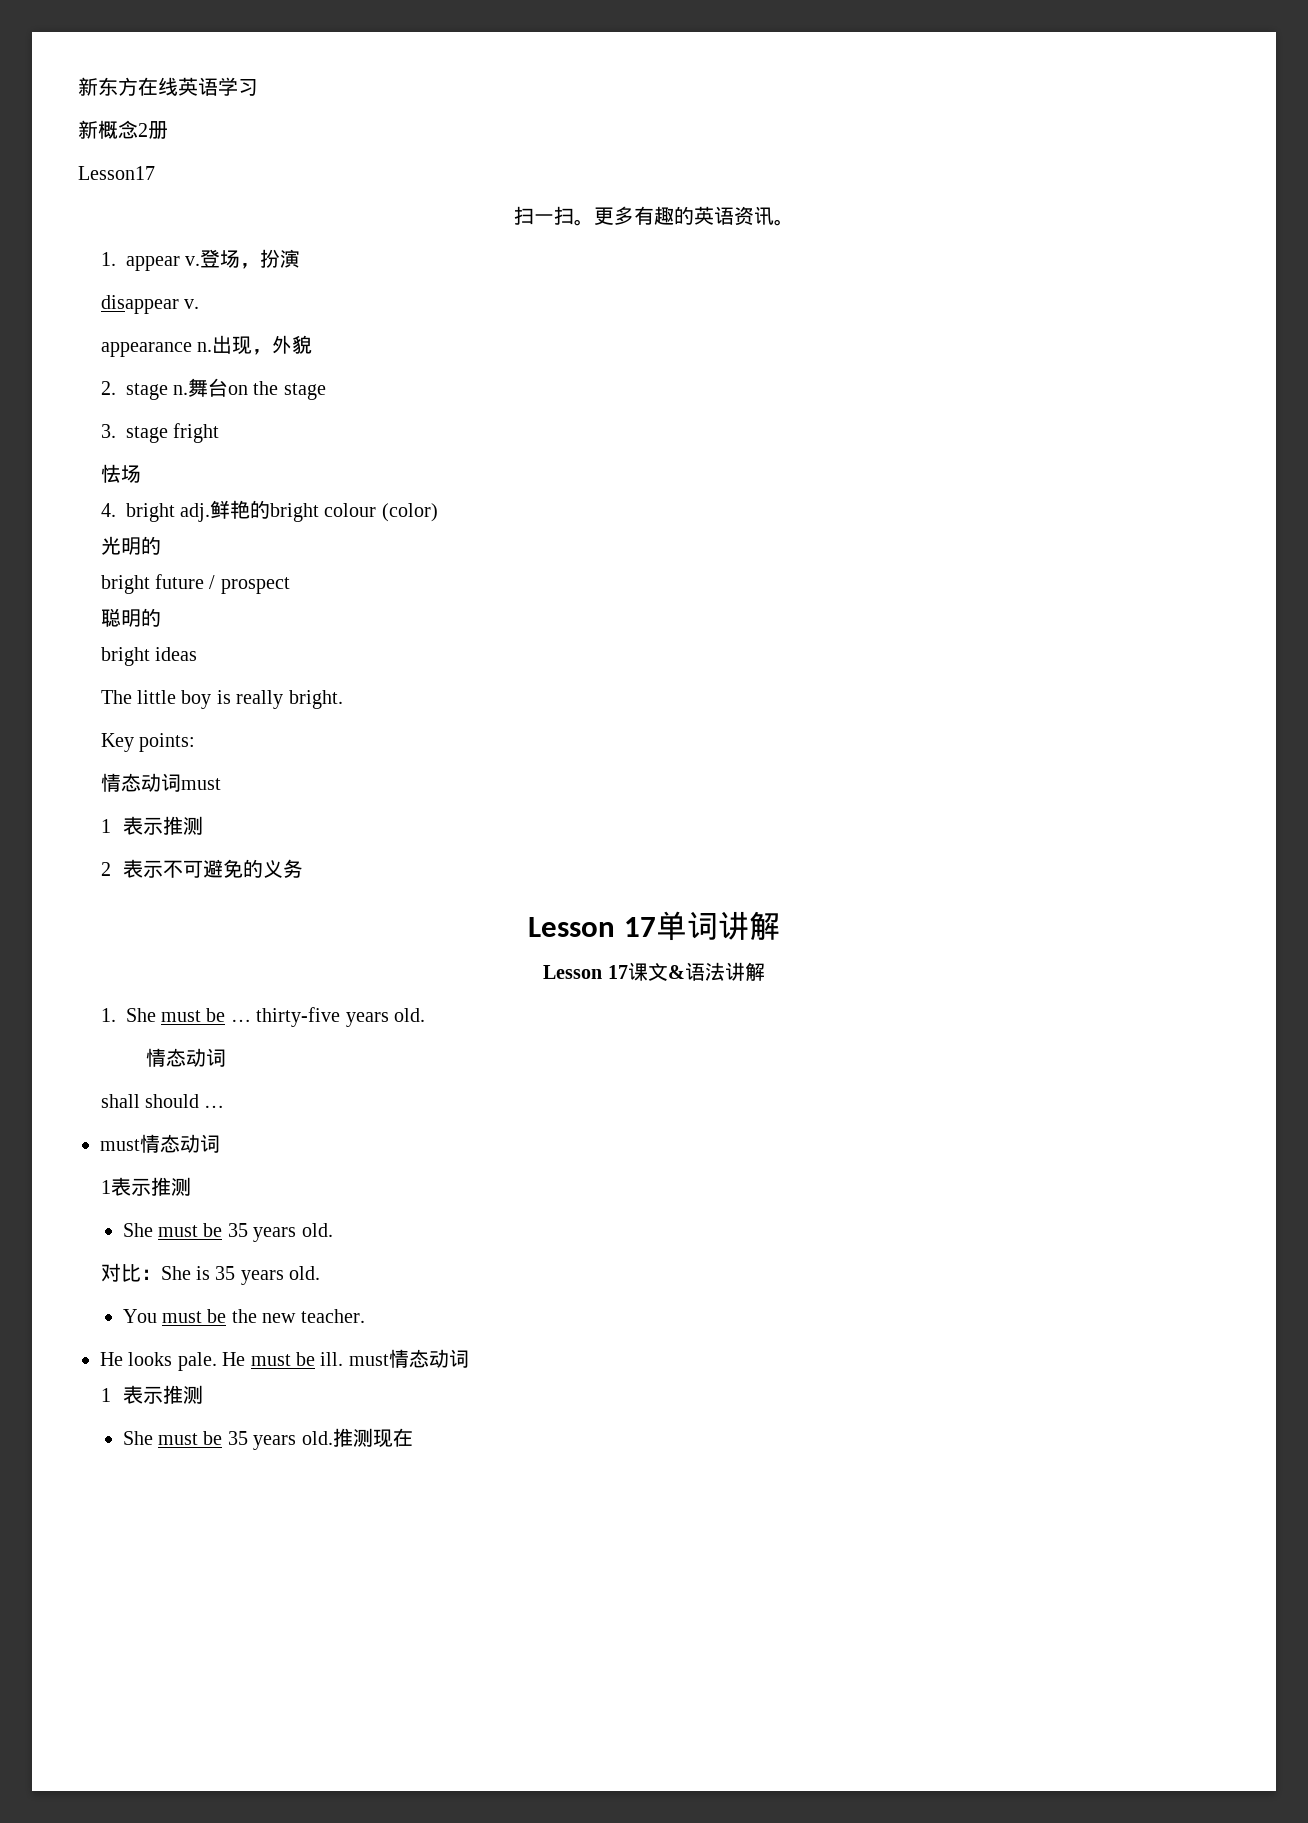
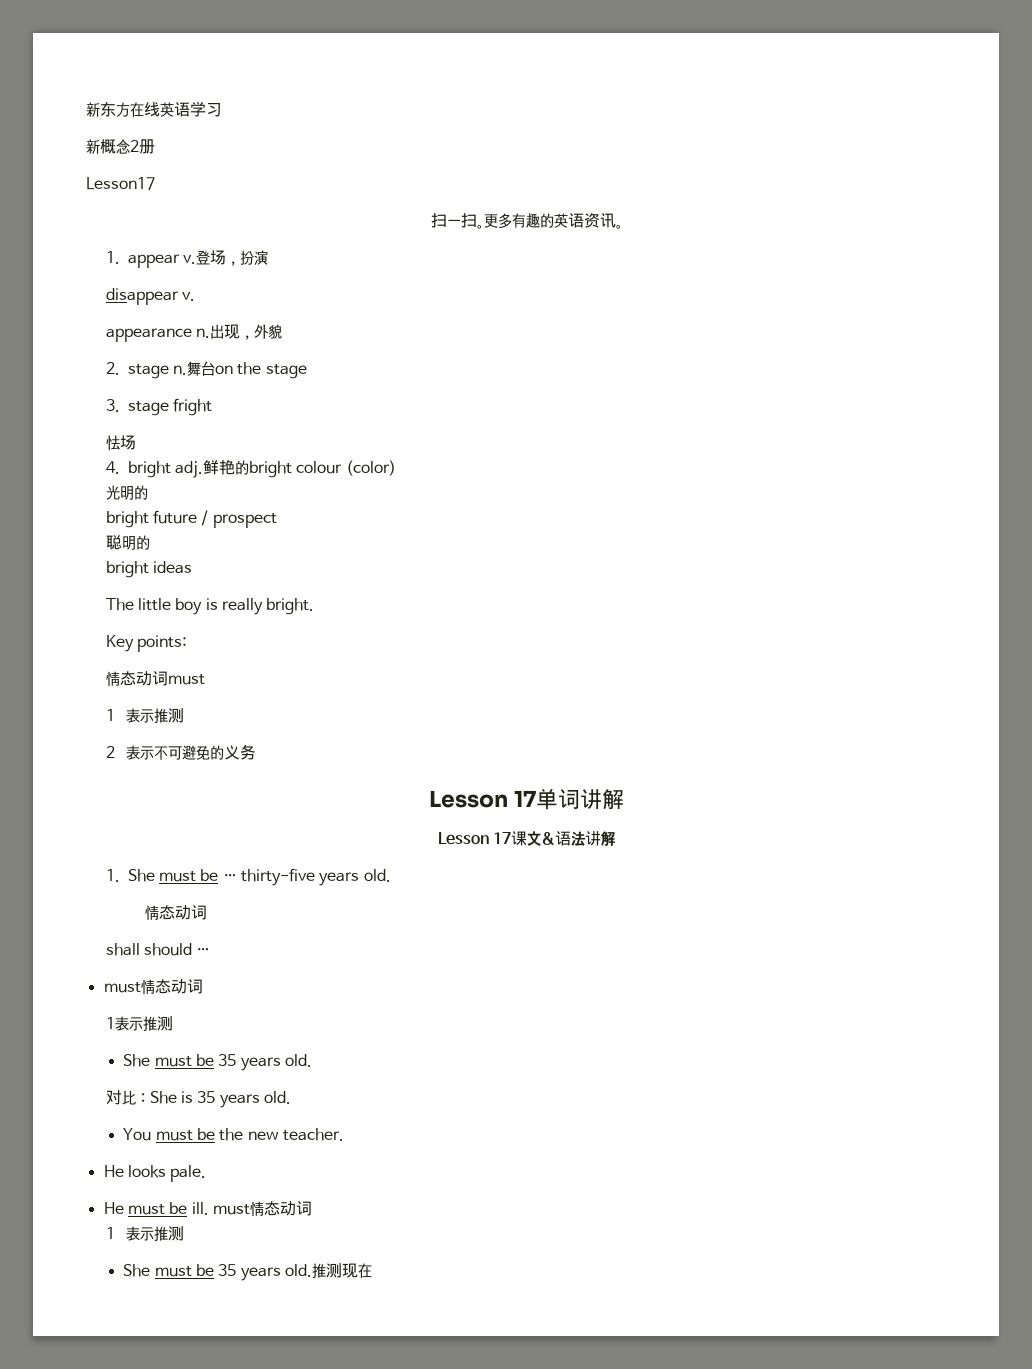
- He looks pale. He must be ill. must情态动词
+ He looks pale.
+ He must be ill. must情态动词

